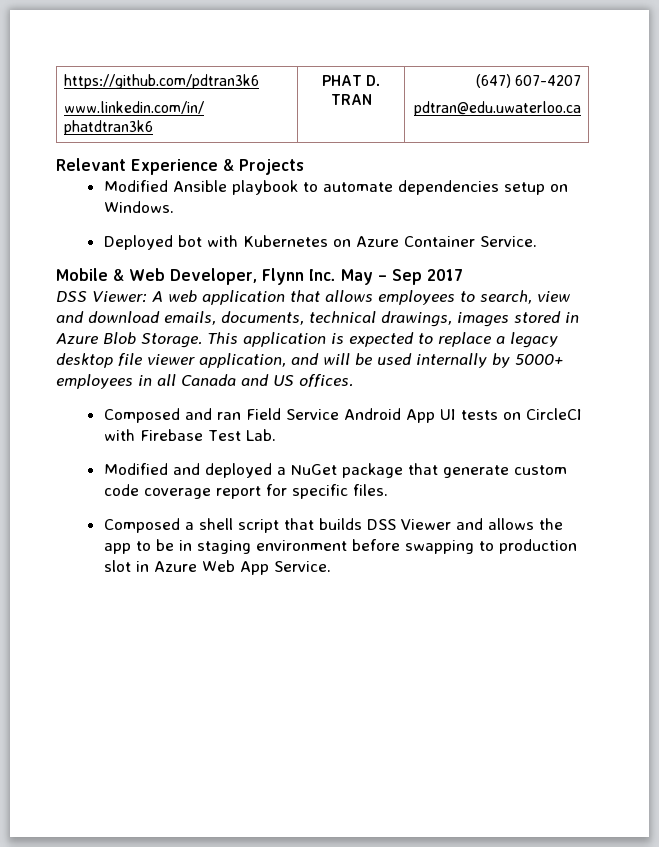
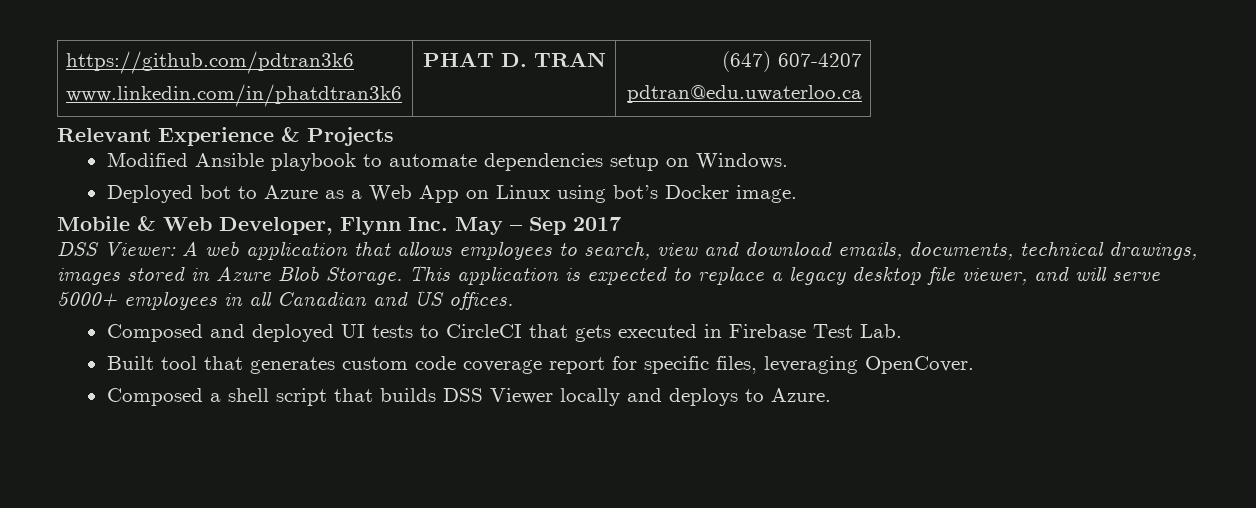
- Deployed bot with Kubernetes on Azure Container Service.
+ Deployed bot to Azure as a Web App on Linux using bot’s Docker image.
- This application is expected to replace a legacy desktop file viewer application, and will be used internally by 5000+ employees in all Canada and US offices.
+ This application is expected to replace a legacy desktop file viewer, and will serve 5000+ employees in all Canadian and US offices.
- Composed and ran Field Service Android App UI tests on CircleCI with Firebase Test Lab.
- Modified and deployed a NuGet package that generate custom code coverage report for specific files.
+ Composed and deployed UI tests to CircleCI that gets executed in Firebase Test Lab.
+ Built tool that generates custom code coverage report for specific files, leveraging OpenCover.
- Composed a shell script that builds DSS Viewer and allows the app to be in staging environment before swapping to production slot in Azure Web App Service.
+ Composed a shell script that builds DSS Viewer locally and deploys to Azure.

